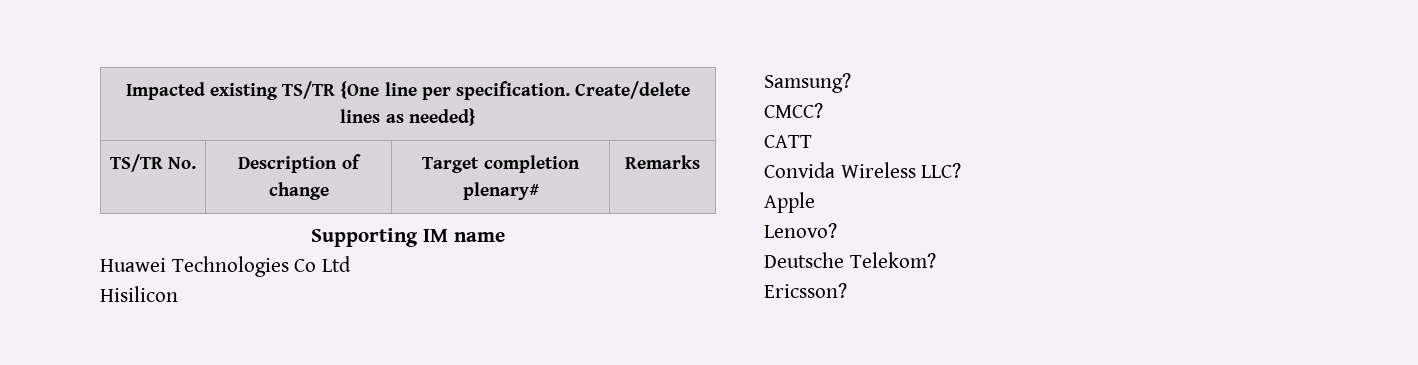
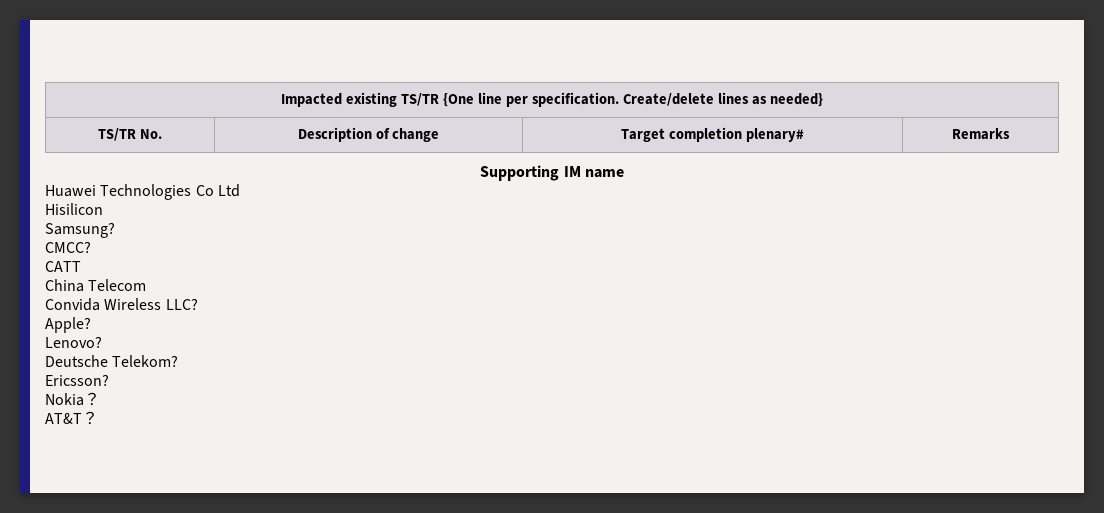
+ China Telecom
- Apple
+ Apple?
+ Nokia？
+ AT&T？

